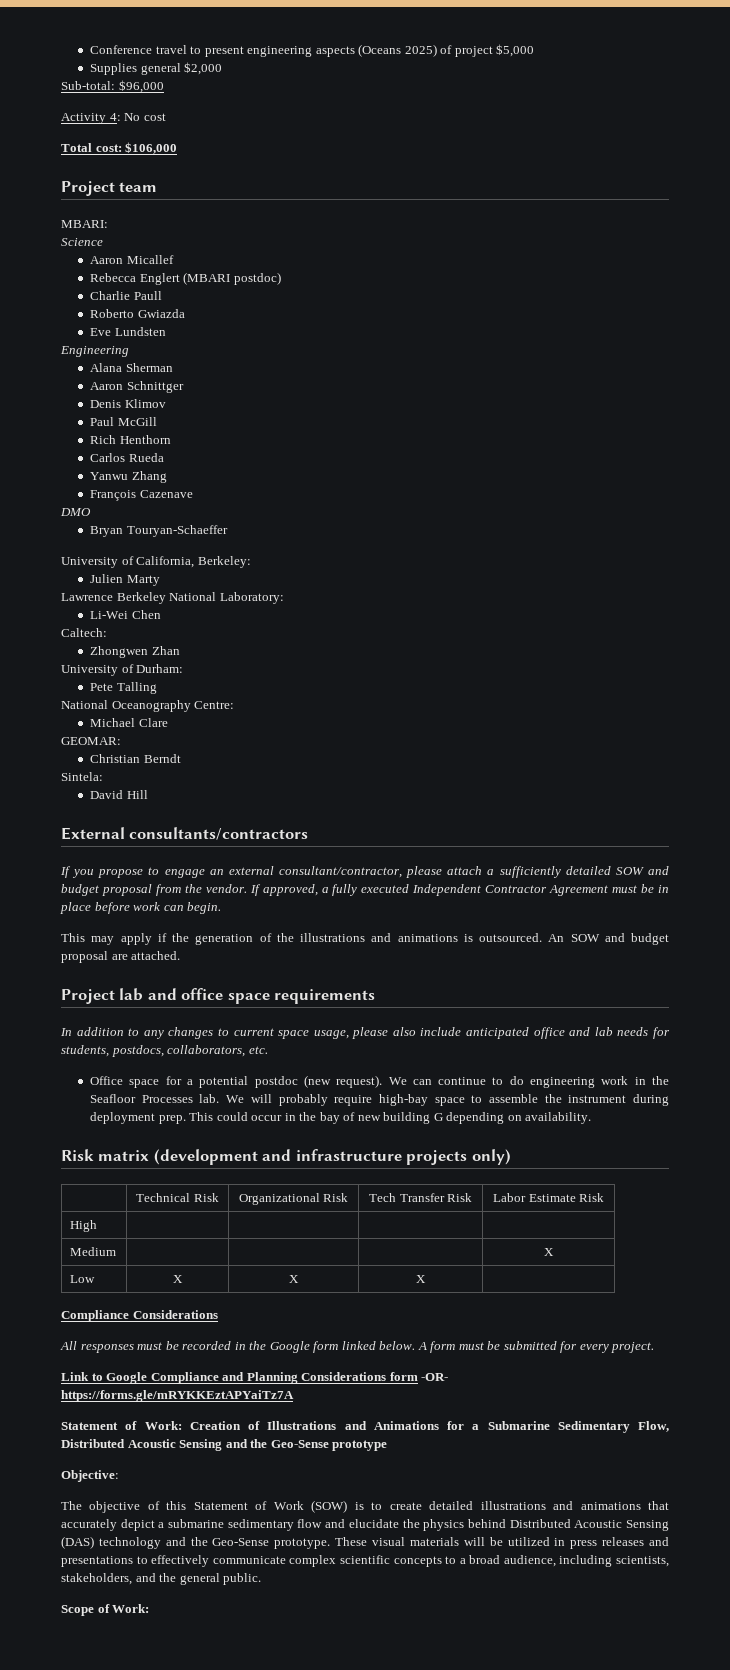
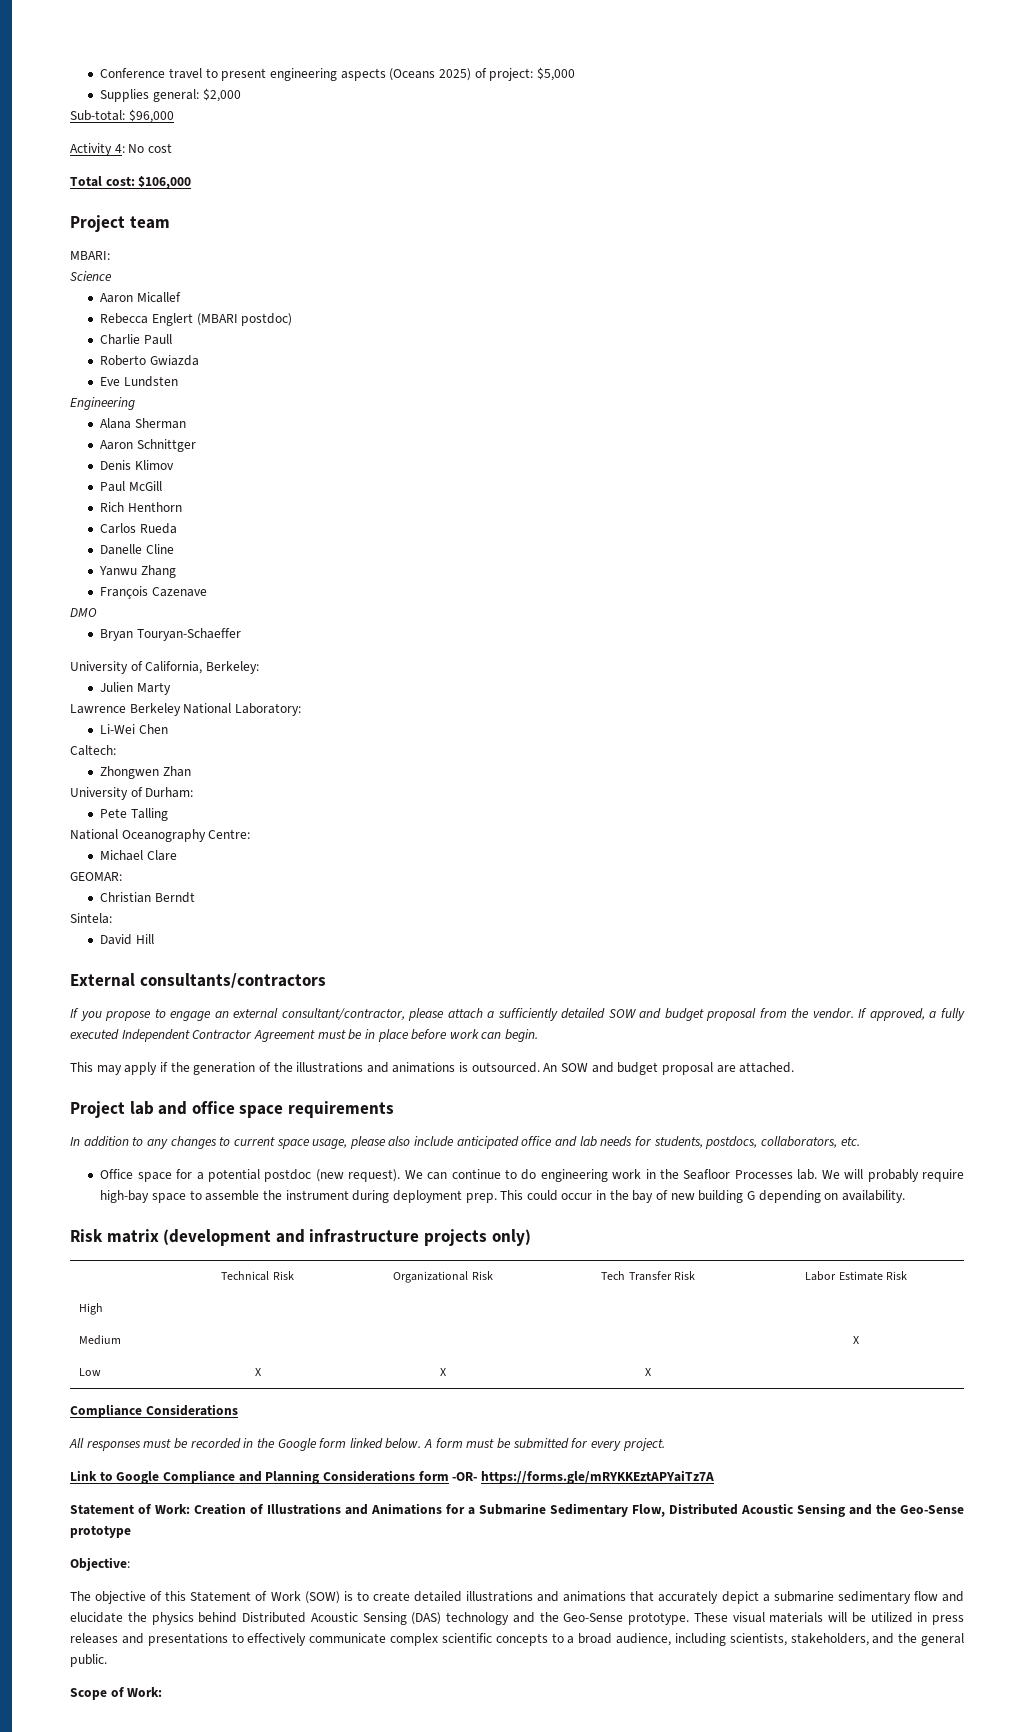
- Conference travel to present engineering aspects (Oceans 2025) of project $5,000
+ Conference travel to present engineering aspects (Oceans 2025) of project: $5,000
- Supplies general $2,000
+ Supplies general: $2,000
+ Danelle Cline

